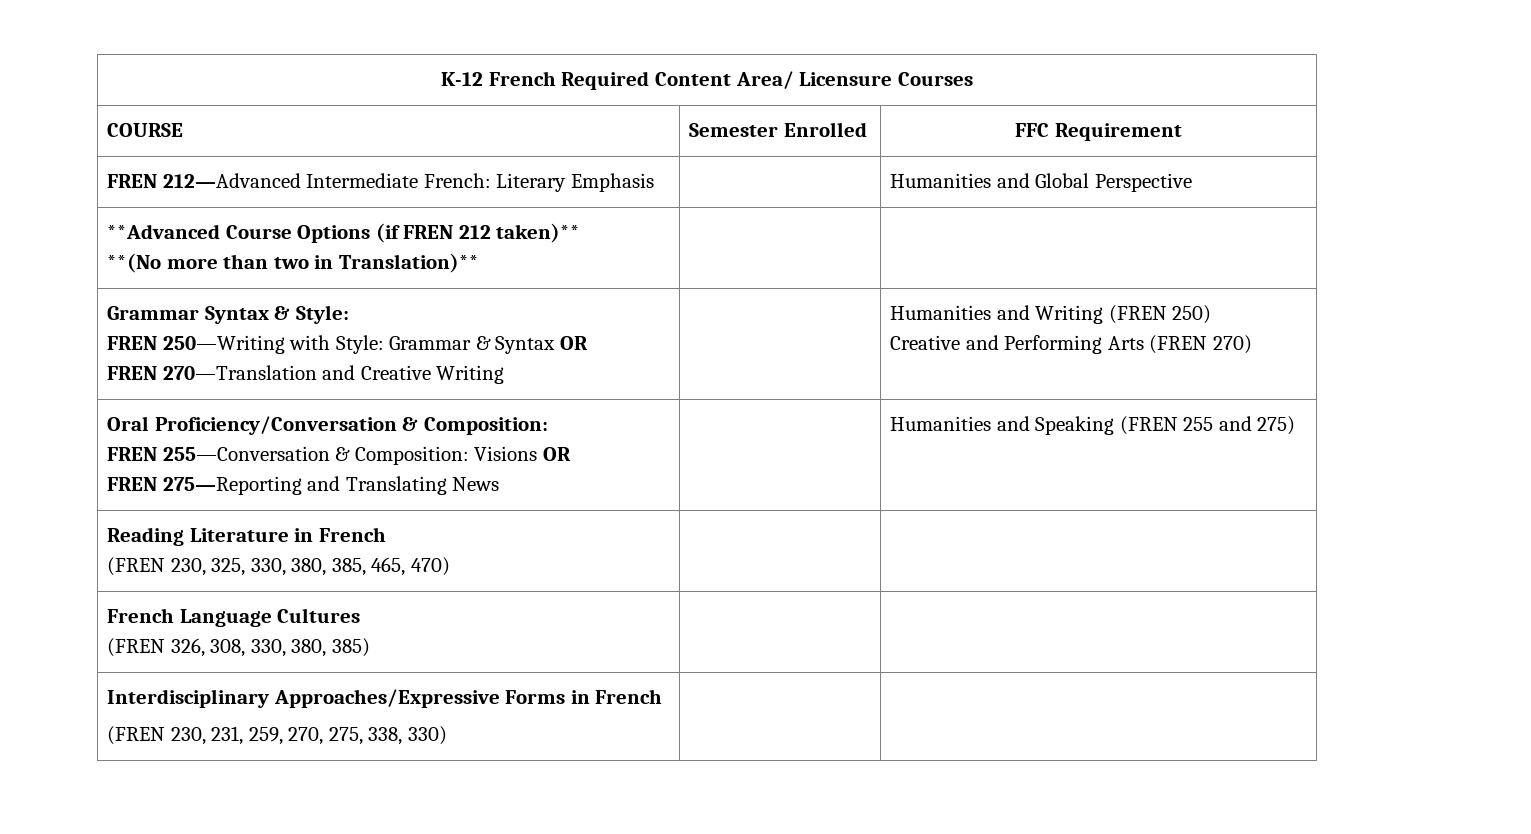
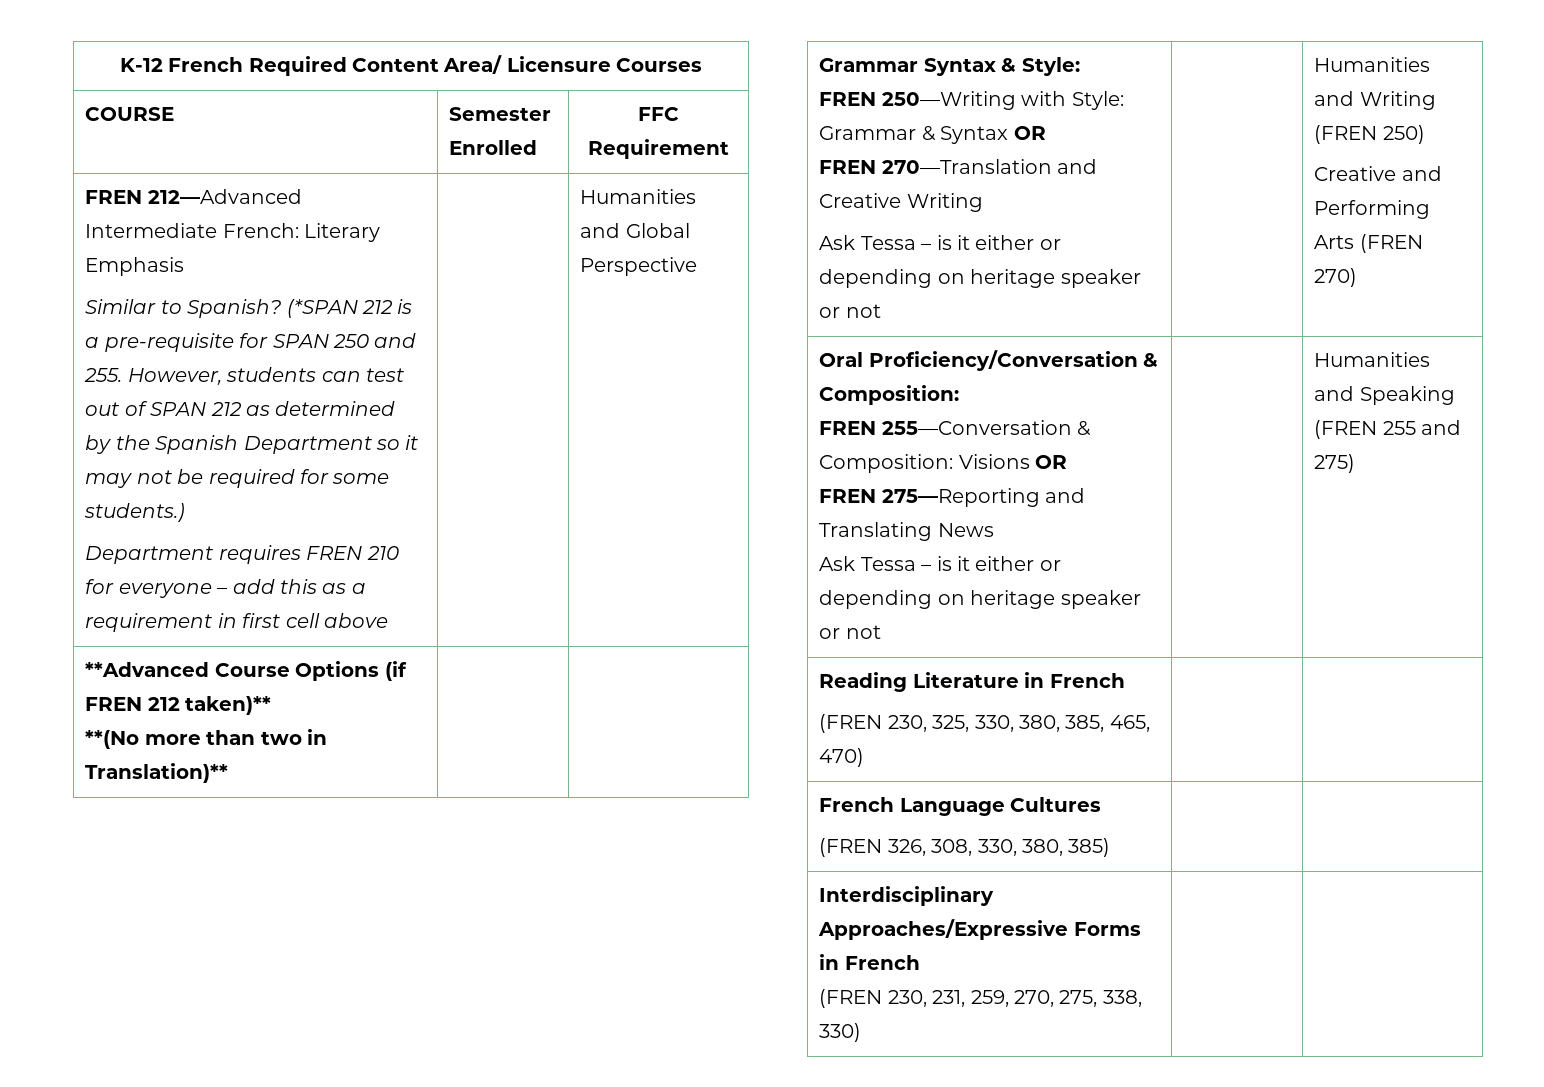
+ Similar to Spanish? (*SPAN 212 is a pre-requisite for SPAN 250 and 255. However, students can test out of SPAN 212 as determined by the Spanish Department so it may not be required for some students.)
+ Department requires FREN 210 for everyone – add this as a requirement in first cell above
  FREN 270—Translation and Creative Writing
+ Ask Tessa – is it either or depending on heritage speaker or not
  Oral Proficiency/Conversation & Composition:
  FREN 255—Conversation & Composition: Visions OR
- FREN 275—Reporting and Translating News | | Humanities and Speaking (FREN 255 and 275)
+ FREN 275—Reporting and Translating News
+ Ask Tessa – is it either or depending on heritage speaker or not | | Humanities and Speaking (FREN 255 and 275)

